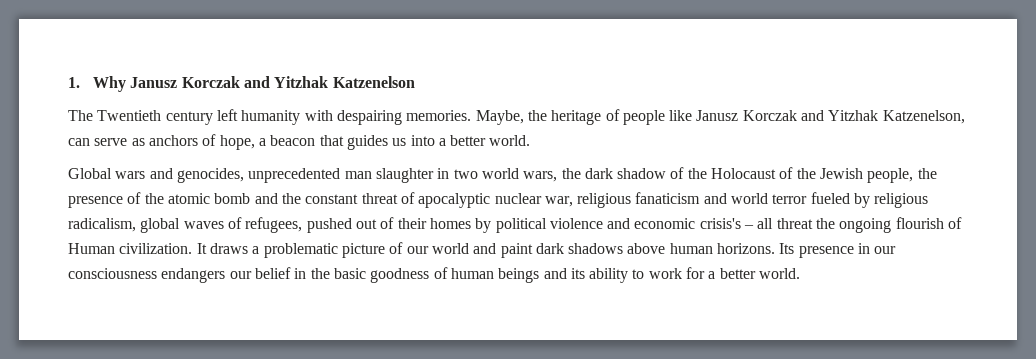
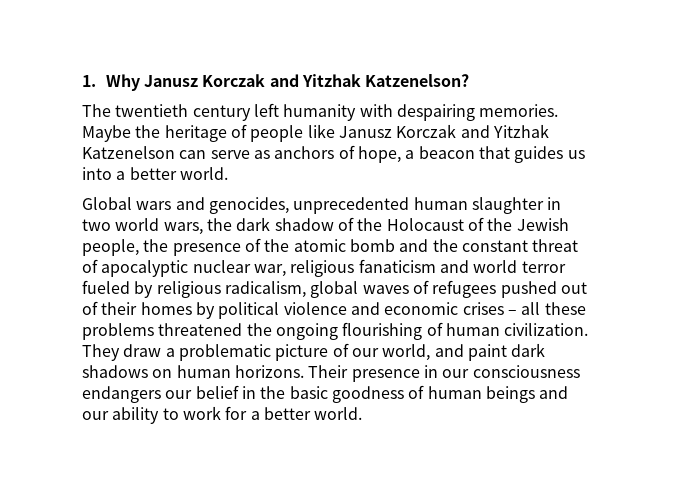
- 1. Why Janusz Korczak and Yitzhak Katzenelson
+ 1. Why Janusz Korczak and Yitzhak Katzenelson?
- The Twentieth century left humanity with despairing memories.
+ The twentieth century left humanity with despairing memories.
- Maybe, the heritage of people like Janusz Korczak and Yitzhak Katzenelson, can serve as anchors of hope, a beacon that guides us into a better world.
+ Maybe the heritage of people like Janusz Korczak and Yitzhak Katzenelson can serve as anchors of hope, a beacon that guides us into a better world.
- Global wars and genocides, unprecedented man slaughter in two world wars, the dark shadow of the Holocaust of the Jewish people, the presence of the atomic bomb and the constant threat of apocalyptic nuclear war, religious fanaticism and world terror fueled by religious radicalism, global waves of refugees, pushed out of their homes by political violence and economic crisis's – all threat the ongoing flourish of Human civilization. It draws a problematic picture of our world and paint dark shadows above human horizons.
+ Global wars and genocides, unprecedented human slaughter in two world wars, the dark shadow of the Holocaust of the Jewish people, the presence of the atomic bomb and the constant threat of apocalyptic nuclear war, religious fanaticism and world terror fueled by religious radicalism, global waves of refugees pushed out of their homes by political violence and economic crises – all these problems threatened the ongoing flourishing of human civilization. They draw a problematic picture of our world, and paint dark shadows on human horizons.
- Its presence in our consciousness endangers our belief in the basic goodness of human beings and its ability to work for a better world.
+ Their presence in our consciousness endangers our belief in the basic goodness of human beings and our ability to work for a better world.

